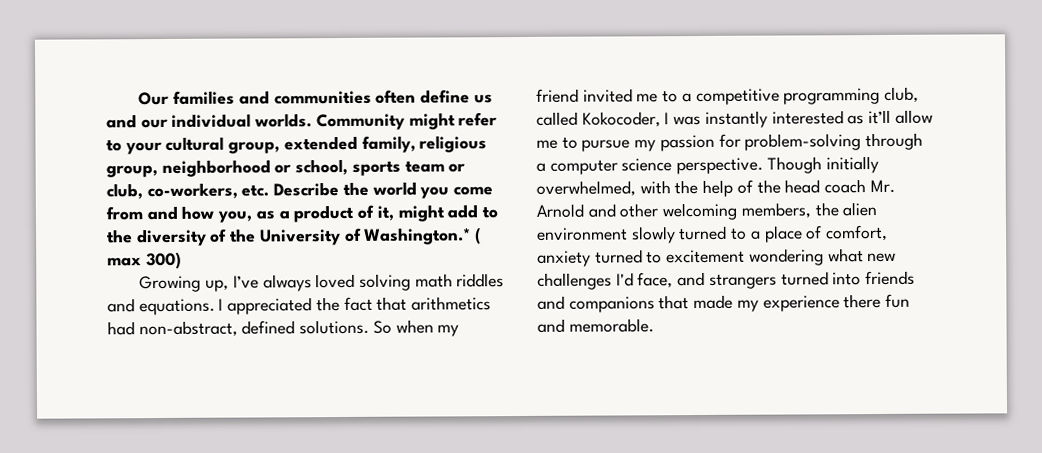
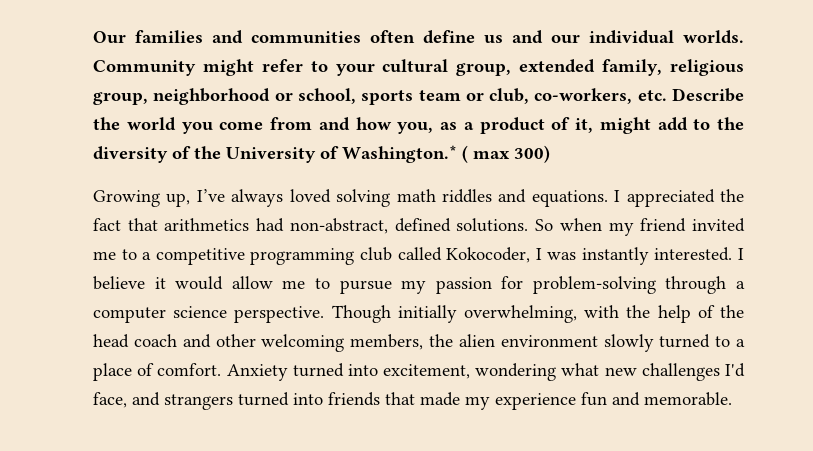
- So when my friend invited me to a competitive programming club, called Kokocoder, I was instantly interested as it’ll allow me to pursue my passion for problem-solving through a computer science perspective.
+ So when my friend invited me to a competitive programming club called Kokocoder, I was instantly interested. I believe it would allow me to pursue my passion for problem-solving through a computer science perspective.
- Though initially overwhelmed, with the help of the head coach Mr. Arnold and other welcoming members, the alien environment slowly turned to a place of comfort, anxiety turned to excitement wondering what new challenges I'd face, and strangers turned into friends and companions that made my experience there fun and memorable.
+ Though initially overwhelming, with the help of the head coach and other welcoming members, the alien environment slowly turned to a place of comfort. Anxiety turned into excitement, wondering what new challenges I'd face, and strangers turned into friends that made my experience fun and memorable.

